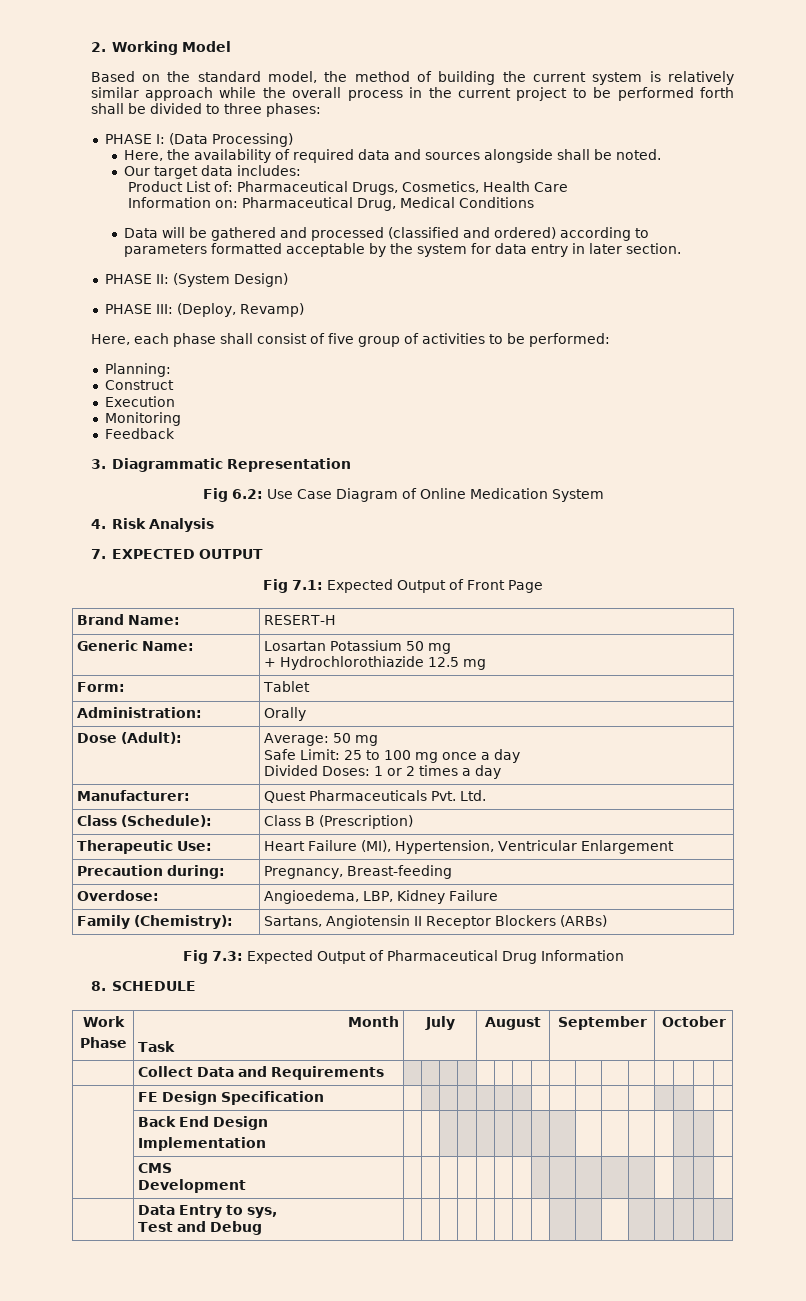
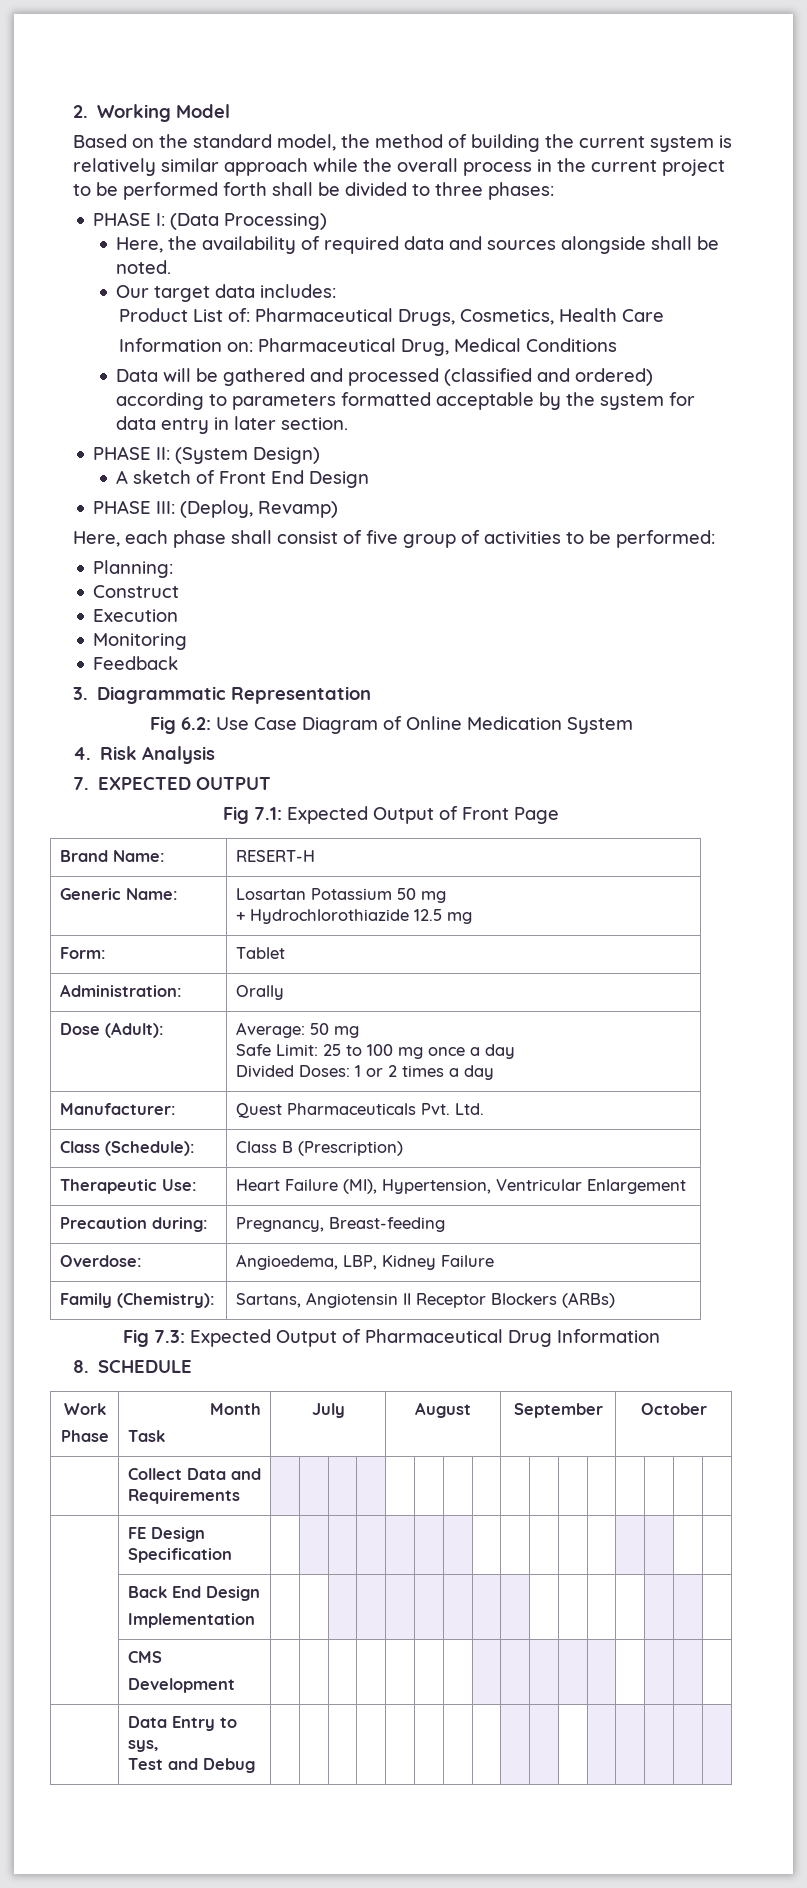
+ A sketch of Front End Design

